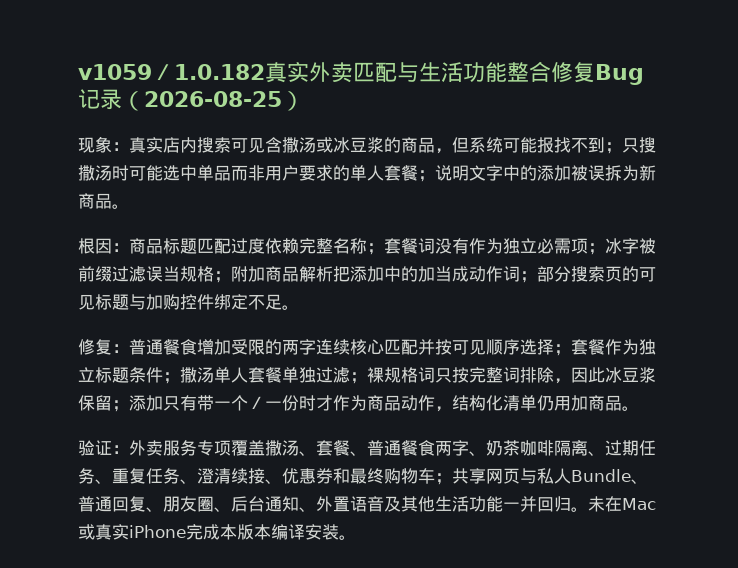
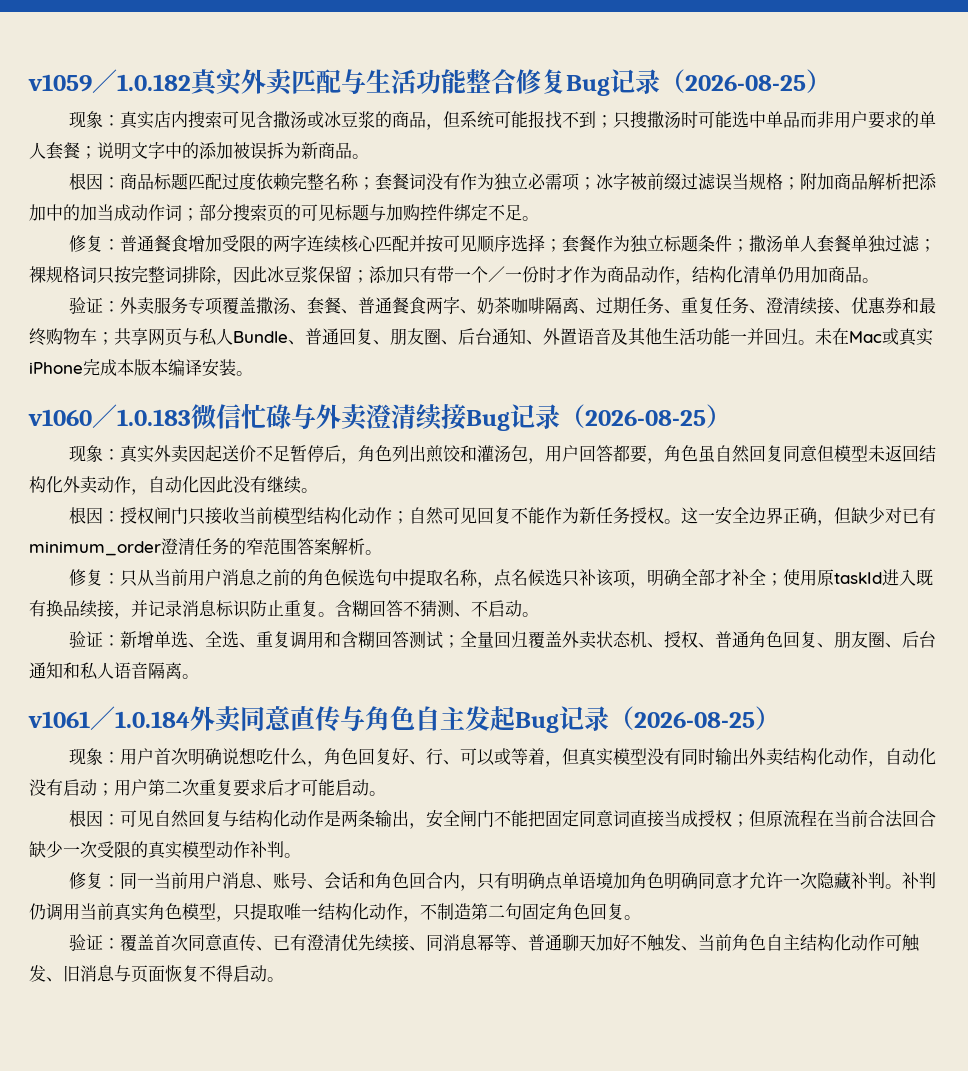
+ v1060／1.0.183微信忙碌与外卖澄清续接Bug记录（2026-08-25）
+ 现象：真实外卖因起送价不足暂停后，角色列出煎饺和灌汤包，用户回答都要，角色虽自然回复同意但模型未返回结构化外卖动作，自动化因此没有继续。
+ 根因：授权闸门只接收当前模型结构化动作；自然可见回复不能作为新任务授权。这一安全边界正确，但缺少对已有minimum_order澄清任务的窄范围答案解析。
+ 修复：只从当前用户消息之前的角色候选句中提取名称，点名候选只补该项，明确全部才补全；使用原taskId进入既有换品续接，并记录消息标识防止重复。含糊回答不猜测、不启动。
+ 验证：新增单选、全选、重复调用和含糊回答测试；全量回归覆盖外卖状态机、授权、普通角色回复、朋友圈、后台通知和私人语音隔离。
+ v1061／1.0.184外卖同意直传与角色自主发起Bug记录（2026-08-25）
+ 现象：用户首次明确说想吃什么，角色回复好、行、可以或等着，但真实模型没有同时输出外卖结构化动作，自动化没有启动；用户第二次重复要求后才可能启动。
+ 根因：可见自然回复与结构化动作是两条输出，安全闸门不能把固定同意词直接当成授权；但原流程在当前合法回合缺少一次受限的真实模型动作补判。
+ 修复：同一当前用户消息、账号、会话和角色回合内，只有明确点单语境加角色明确同意才允许一次隐藏补判。补判仍调用当前真实角色模型，只提取唯一结构化动作，不制造第二句固定角色回复。
+ 验证：覆盖首次同意直传、已有澄清优先续接、同消息幂等、普通聊天加好不触发、当前角色自主结构化动作可触发、旧消息与页面恢复不得启动。

